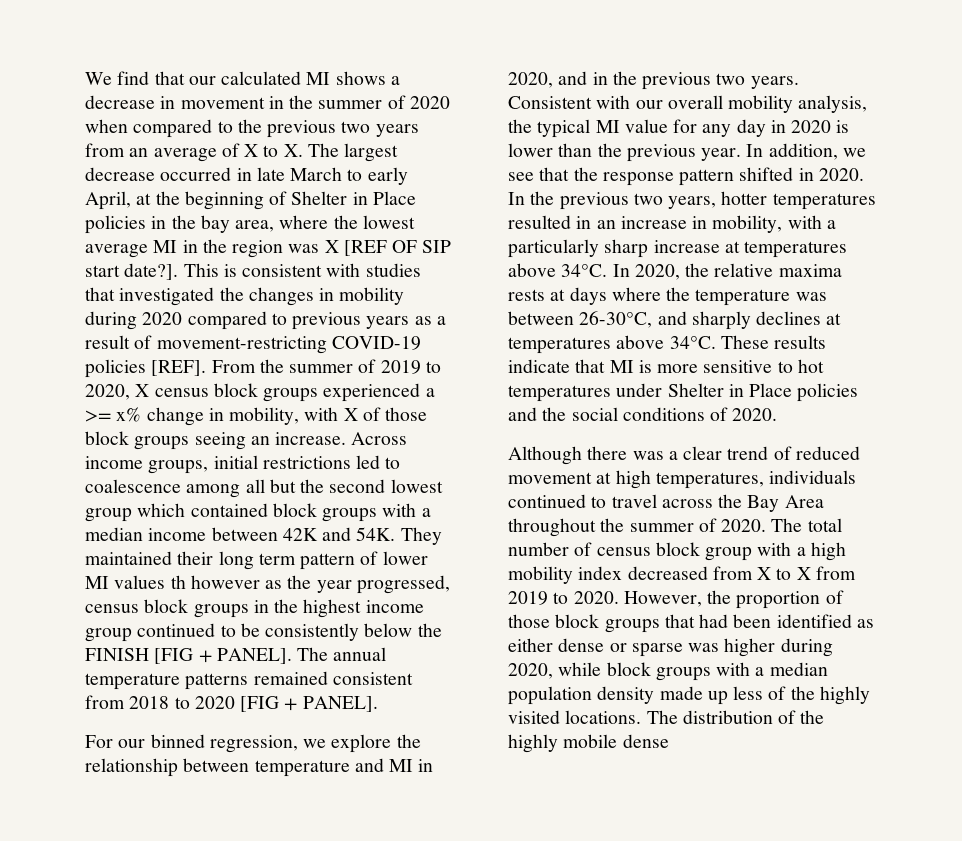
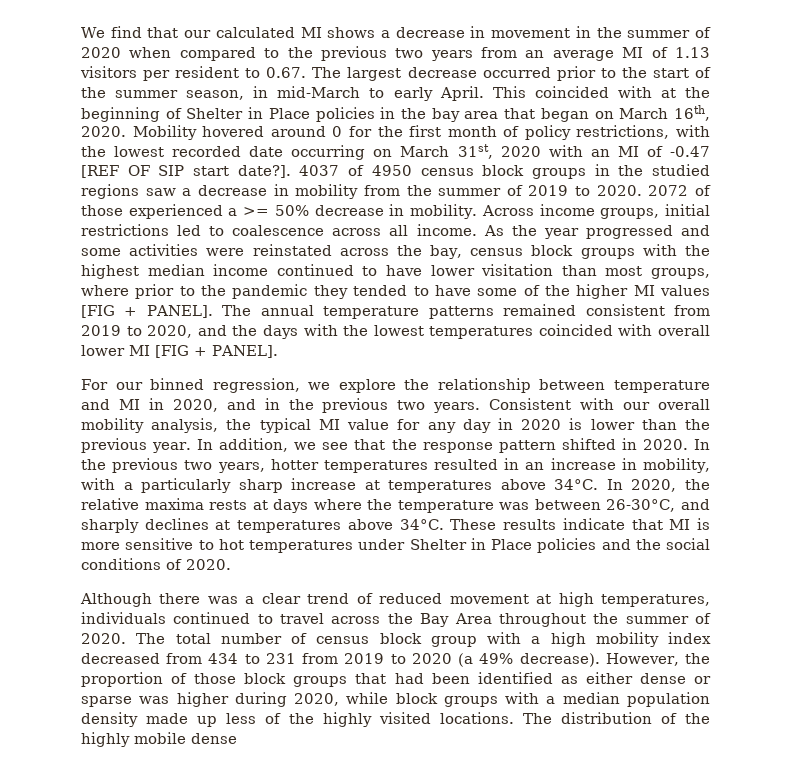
- We find that our calculated MI shows a decrease in movement in the summer of 2020 when compared to the previous two years from an average of X to X. The largest decrease occurred in late March to early April, at the beginning of Shelter in Place policies in the bay area, where the lowest average MI in the region was X [REF OF SIP start date?].
+ We find that our calculated MI shows a decrease in movement in the summer of 2020 when compared to the previous two years from an average MI of 1.13 visitors per resident to 0.67. The largest decrease occurred prior to the start of the summer season, in mid-March to early April. This coincided with at the beginning of Shelter in Place policies in the bay area that began on March 16th, 2020. Mobility hovered around 0 for the first month of policy restrictions, with the lowest recorded date occurring on March 31st, 2020 with an MI of -0.47 [REF OF SIP start date?].
- This is consistent with studies that investigated the changes in mobility during 2020 compared to previous years as a result of movement-restricting COVID-19 policies [REF]. From the summer of 2019 to 2020, X census block groups experienced a >= x% change in mobility, with X of those block groups seeing an increase.
+ 4037 of 4950 census block groups in the studied regions saw a decrease in mobility from the summer of 2019 to 2020. 2072 of those experienced a >= 50% decrease in mobility.
- Across income groups, initial restrictions led to coalescence among all but the second lowest group which contained block groups with a median income between 42K and 54K. They maintained their long term pattern of lower MI values th however as the year progressed, census block groups in the highest income group continued to be consistently below the FINISH [FIG + PANEL].
+ Across income groups, initial restrictions led to coalescence across all income. As the year progressed and some activities were reinstated across the bay, census block groups with the highest median income continued to have lower visitation than most groups, where prior to the pandemic they tended to have some of the higher MI values [FIG + PANEL].
- The annual temperature patterns remained consistent from 2018 to 2020 [FIG + PANEL].
+ The annual temperature patterns remained consistent from 2019 to 2020, and the days with the lowest temperatures coincided with overall lower MI [FIG + PANEL].
- The total number of census block group with a high mobility index decreased from X to X from 2019 to 2020.
+ The total number of census block group with a high mobility index decreased from 434 to 231 from 2019 to 2020 (a 49% decrease).

